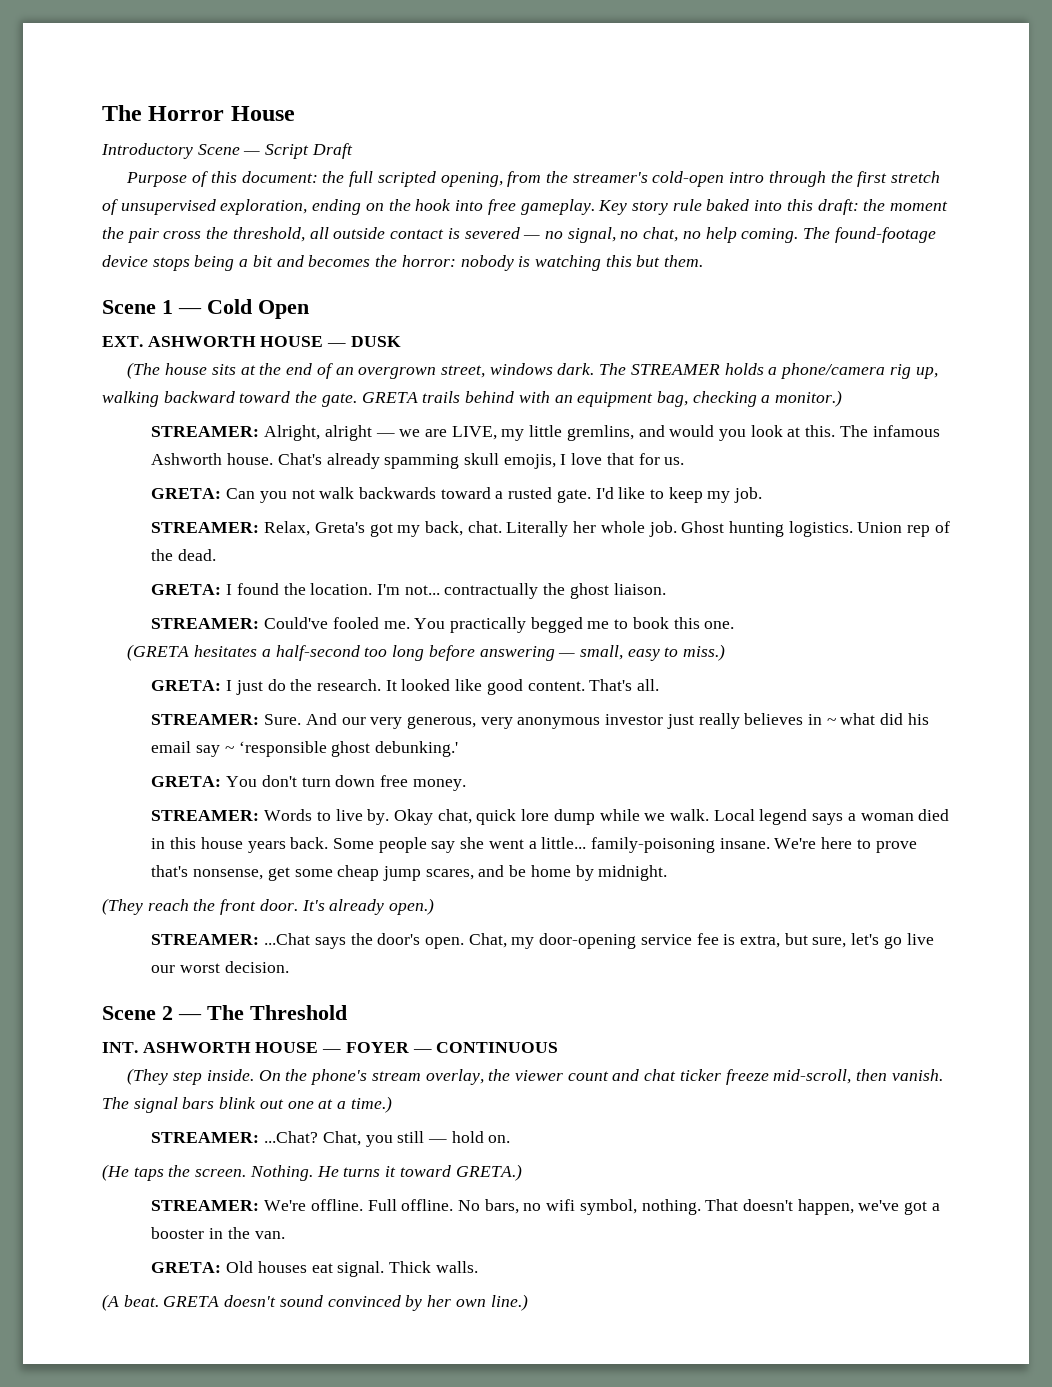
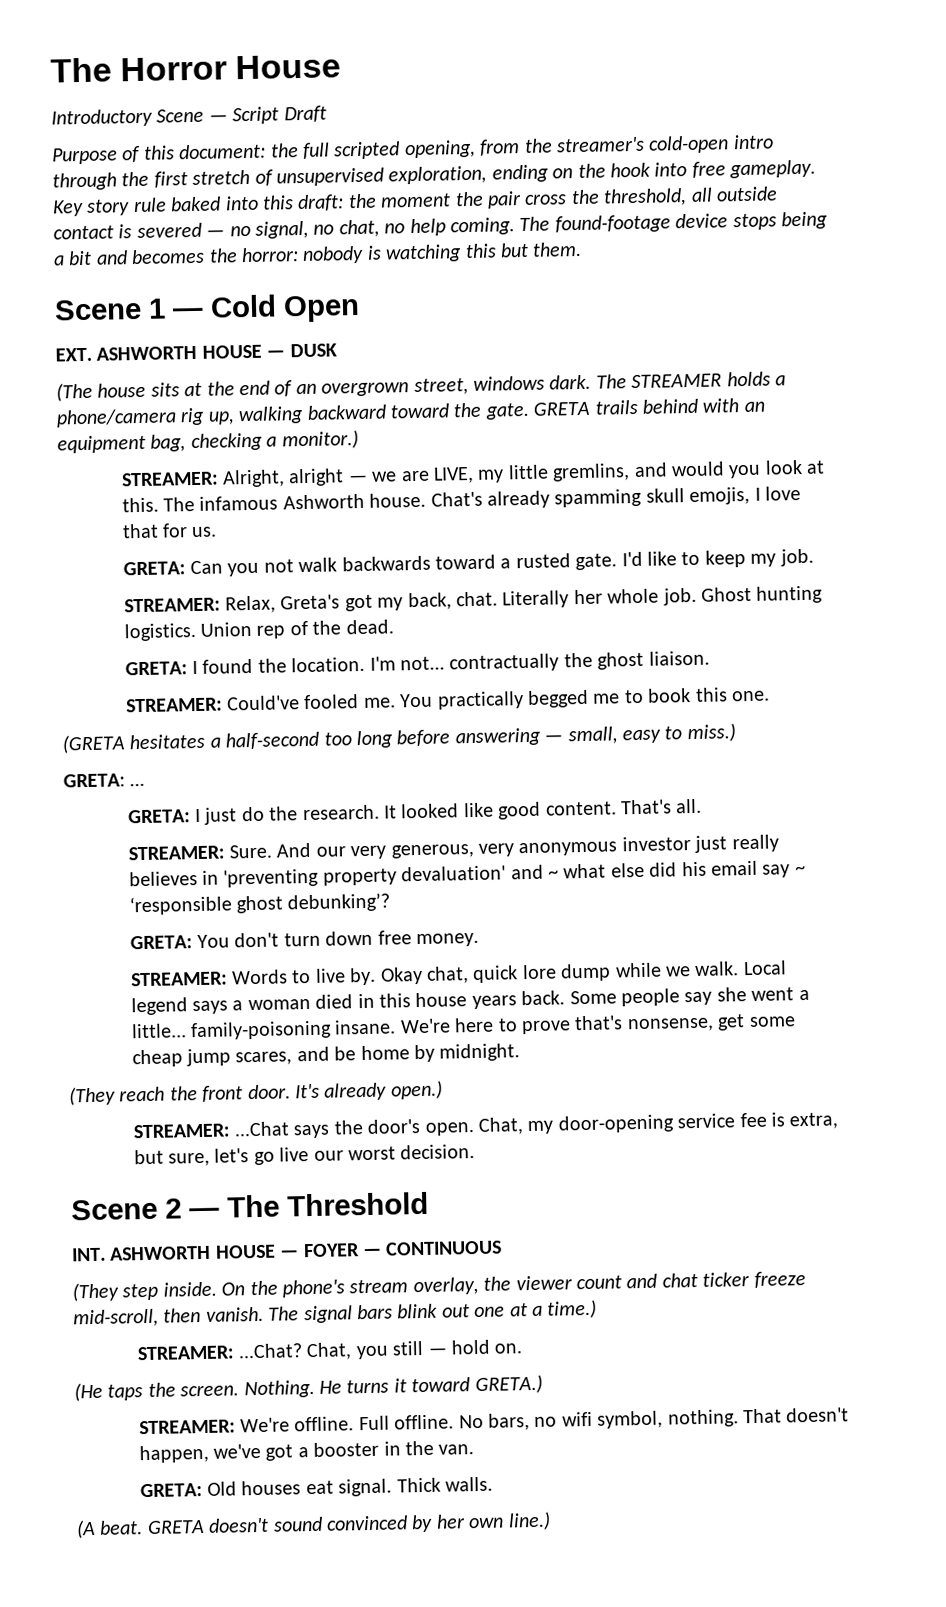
+ GRETA: ...
- And our very generous, very anonymous investor just really believes in ~ what did his email say ~ ‘responsible ghost debunking.'
+ And our very generous, very anonymous investor just really believes in 'preventing property devaluation' and ~ what else did his email say ~ ‘responsible ghost debunking’?

